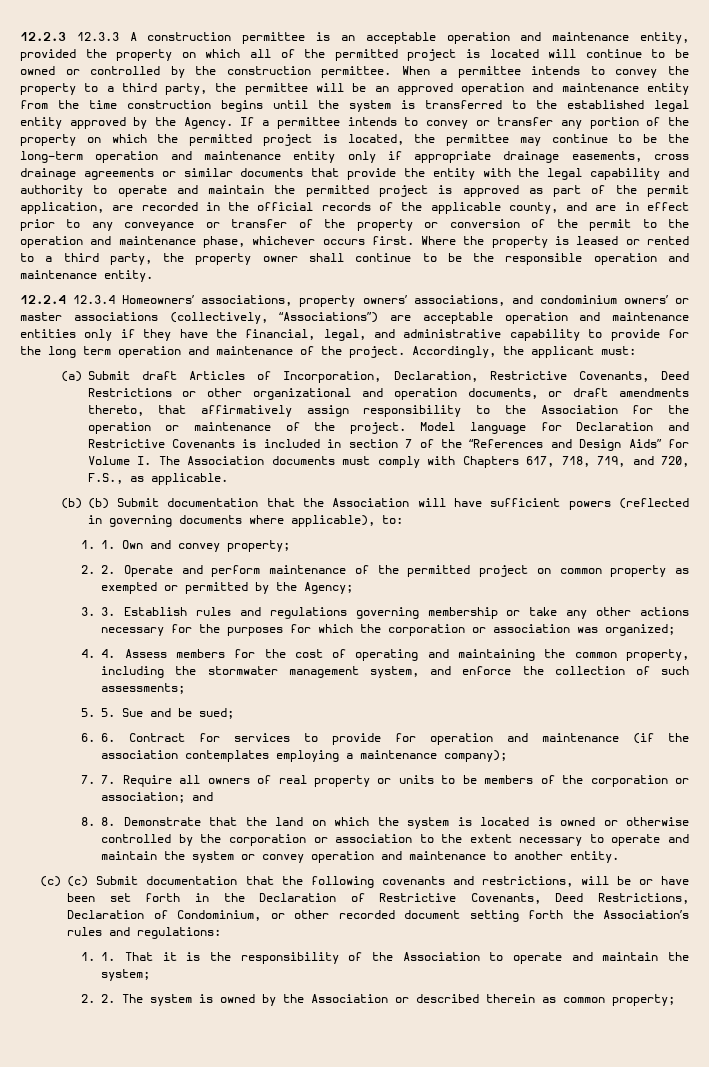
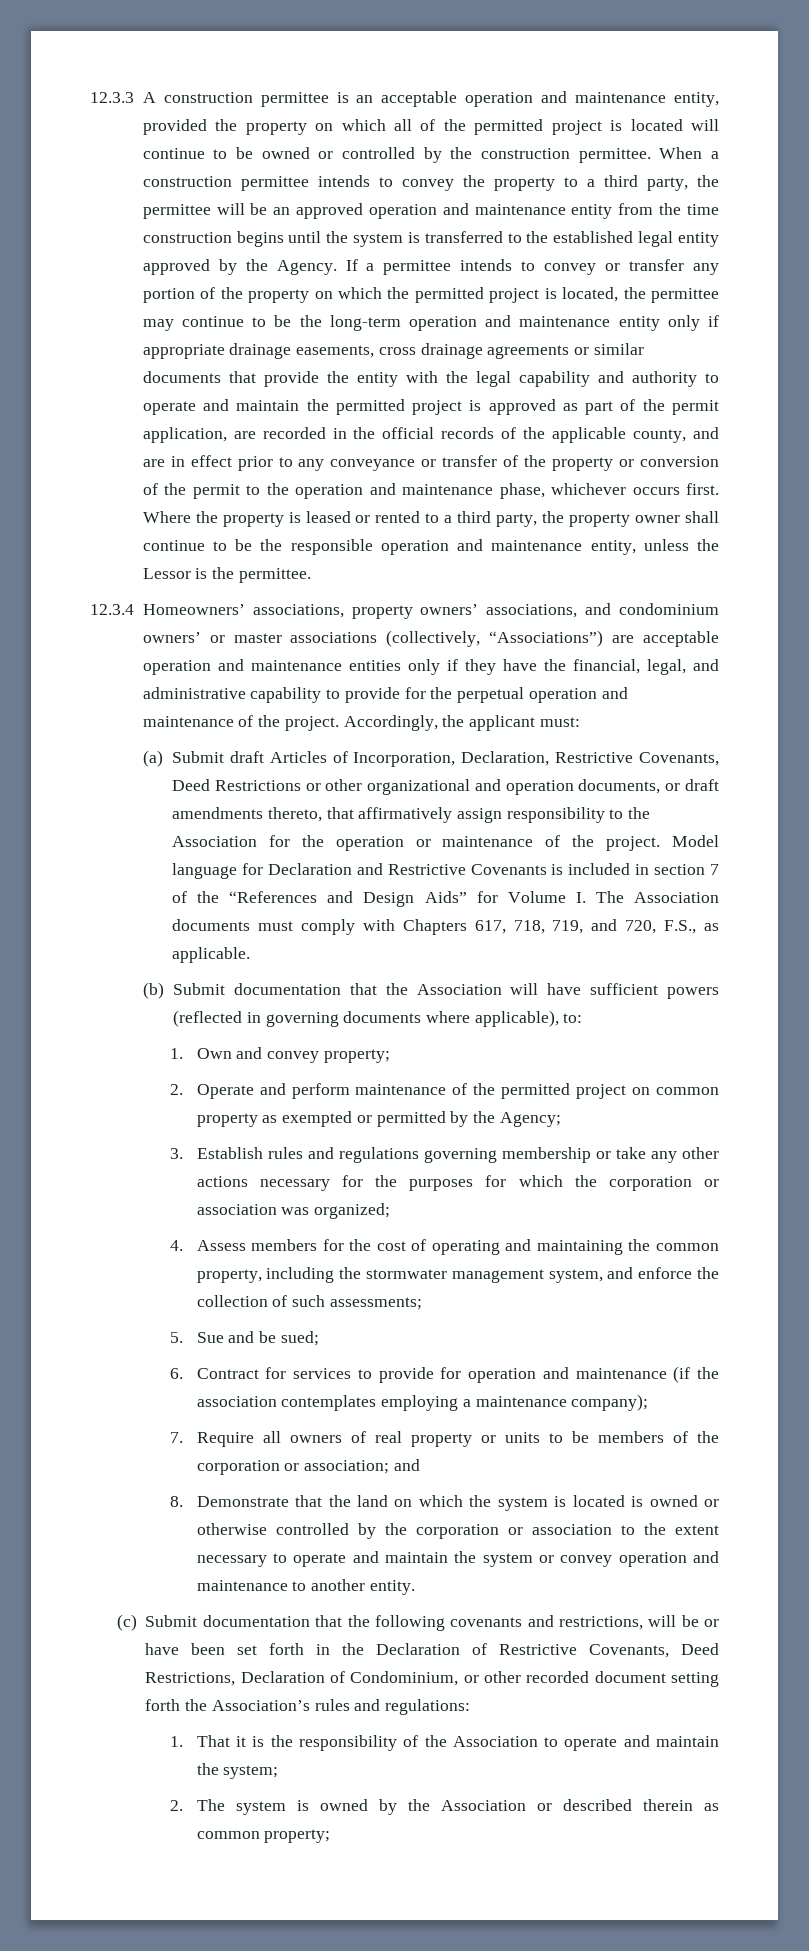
- 12.2.3 12.3.3 A construction permittee is an acceptable operation and maintenance entity, provided the property on which all of the permitted project is located will continue to be owned or controlled by the construction permittee.
+ 12.3.3 A construction permittee is an acceptable operation and maintenance entity, provided the property on which all of the permitted project is located will continue to be owned or controlled by the construction permittee.
- When a permittee intends to convey the property to a third party, the permittee will be an approved operation and maintenance entity from the time construction begins until the system is transferred to the established legal entity approved by the Agency.
+ When a construction permittee intends to convey the property to a third party, the permittee will be an approved operation and maintenance entity from the time construction begins until the system is transferred to the established legal entity approved by the Agency.
- Where the property is leased or rented to a third party, the property owner shall continue to be the responsible operation and maintenance entity.
- 12.2.4 12.3.4 Homeowners’ associations, property owners’ associations, and condominium owners’ or master associations (collectively, “Associations”) are acceptable operation and maintenance entities only if they have the financial, legal, and administrative capability to provide for the long term operation and maintenance of the project.
+ Where the property is leased or rented to a third party, the property owner shall continue to be the responsible operation and maintenance entity, unless the Lessor is the permittee.
+ 12.3.4 Homeowners’ associations, property owners’ associations, and condominium owners’ or master associations (collectively, “Associations”) are acceptable operation and maintenance entities only if they have the financial, legal, and administrative capability to provide for the perpetual operation and maintenance of the project.
- (b) (b) Submit documentation that the Association will have sufficient powers (reflected in governing documents where applicable), to:
+ (b) Submit documentation that the Association will have sufficient powers (reflected in governing documents where applicable), to:
- 1. 1. Own and convey property;
+ 1. Own and convey property;
- 2. 2. Operate and perform maintenance of the permitted project on common property as exempted or permitted by the Agency;
+ 2. Operate and perform maintenance of the permitted project on common property as exempted or permitted by the Agency;
- 3. 3. Establish rules and regulations governing membership or take any other actions necessary for the purposes for which the corporation or association was organized;
+ 3. Establish rules and regulations governing membership or take any other actions necessary for the purposes for which the corporation or association was organized;
- 4. 4. Assess members for the cost of operating and maintaining the common property, including the stormwater management system, and enforce the collection of such assessments;
+ 4. Assess members for the cost of operating and maintaining the common property, including the stormwater management system, and enforce the collection of such assessments;
- 5. 5. Sue and be sued;
+ 5. Sue and be sued;
- 6. 6. Contract for services to provide for operation and maintenance (if the association contemplates employing a maintenance company);
+ 6. Contract for services to provide for operation and maintenance (if the association contemplates employing a maintenance company);
- 7. 7. Require all owners of real property or units to be members of the corporation or association; and
+ 7. Require all owners of real property or units to be members of the corporation or association; and
- 8. 8. Demonstrate that the land on which the system is located is owned or otherwise controlled by the corporation or association to the extent necessary to operate and maintain the system or convey operation and maintenance to another entity.
+ 8. Demonstrate that the land on which the system is located is owned or otherwise controlled by the corporation or association to the extent necessary to operate and maintain the system or convey operation and maintenance to another entity.
- (c) (c) Submit documentation that the following covenants and restrictions, will be or have been set forth in the Declaration of Restrictive Covenants, Deed Restrictions, Declaration of Condominium, or other recorded document setting forth the Association’s rules and regulations:
+ (c) Submit documentation that the following covenants and restrictions, will be or have been set forth in the Declaration of Restrictive Covenants, Deed Restrictions, Declaration of Condominium, or other recorded document setting forth the Association’s rules and regulations:
- 1. 1. That it is the responsibility of the Association to operate and maintain the system;
+ 1. That it is the responsibility of the Association to operate and maintain the system;
- 2. 2. The system is owned by the Association or described therein as common property;
+ 2. The system is owned by the Association or described therein as common property;

